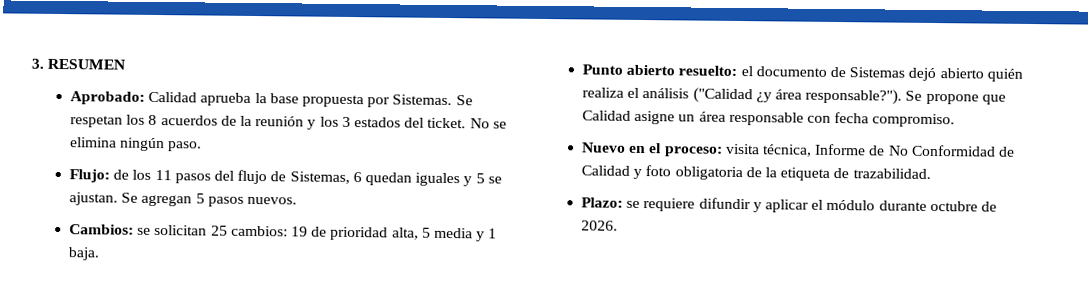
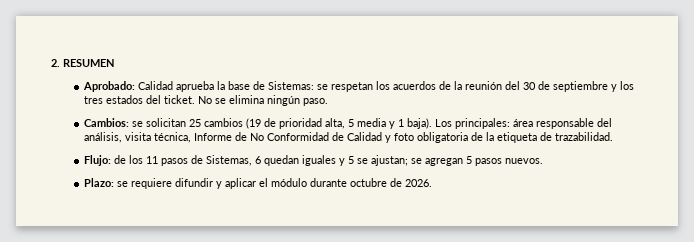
- 3. RESUMEN
+ 2. RESUMEN
- Aprobado: Calidad aprueba la base propuesta por Sistemas. Se respetan los 8 acuerdos de la reunión y los 3 estados del ticket.
+ Aprobado: Calidad aprueba la base de Sistemas: se respetan los acuerdos de la reunión del 30 de septiembre y los tres estados del ticket.
- Flujo: de los 11 pasos del flujo de Sistemas, 6 quedan iguales y 5 se ajustan. Se agregan 5 pasos nuevos.
- Cambios: se solicitan 25 cambios: 19 de prioridad alta, 5 media y 1 baja.
- Punto abierto resuelto: el documento de Sistemas dejó abierto quién realiza el análisis ("Calidad ¿y área responsable?"). Se propone que Calidad asigne un área responsable con fecha compromiso.
- Nuevo en el proceso: visita técnica, Informe de No Conformidad de Calidad y foto obligatoria de la etiqueta de trazabilidad.
+ Cambios: se solicitan 25 cambios (19 de prioridad alta, 5 media y 1 baja). Los principales: área responsable del análisis, visita técnica, Informe de No Conformidad de Calidad y foto obligatoria de la etiqueta de trazabilidad.
+ Flujo: de los 11 pasos de Sistemas, 6 quedan iguales y 5 se ajustan; se agregan 5 pasos nuevos.

